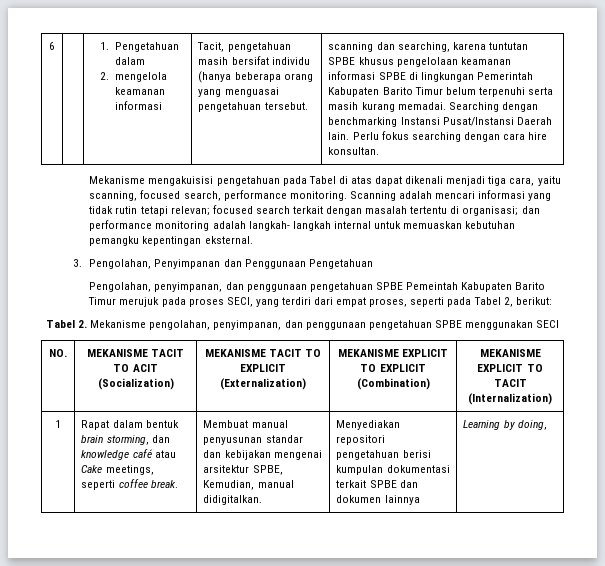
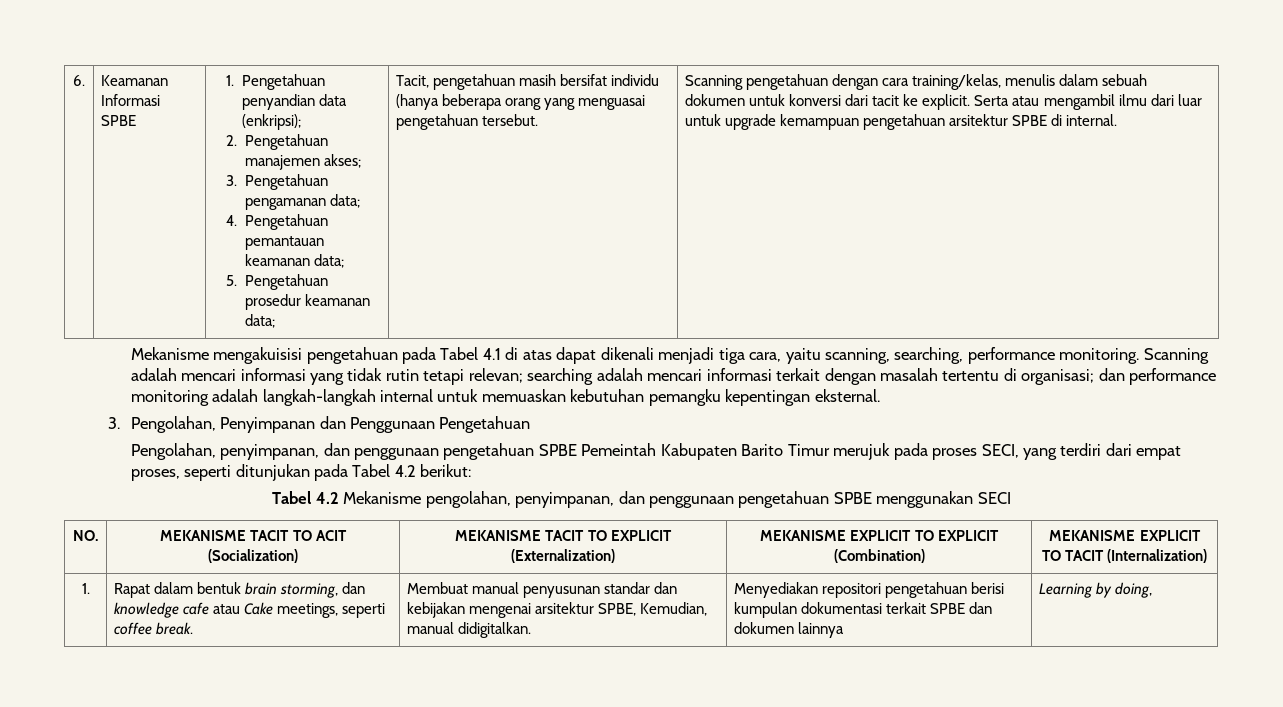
- 6 | | 1. Pengetahuan dalam
- 2. mengelola keamanan informasi
+ 6. | Keamanan Informasi SPBE | 1. Pengetahuan penyandian data (enkripsi);
+ 2. Pengetahuan manajemen akses;
+ 3. Pengetahuan pengamanan data;
+ 4. Pengetahuan pemantauan keamanan data;
+ 5. Pengetahuan prosedur keamanan data;
- scanning dan searching, karena tuntutan SPBE khusus pengelolaan keamanan informasi SPBE di lingkungan Pemerintah Kabupaten Barito Timur belum terpenuhi serta masih kurang memadai. Searching dengan benchmarking Instansi Pusat/Instansi Daerah lain. Perlu fokus searching dengan cara hire konsultan.
+ Scanning pengetahuan dengan cara training/kelas, menulis dalam sebuah dokumen untuk konversi dari tacit ke explicit. Serta atau mengambil ilmu dari luar untuk upgrade kemampuan pengetahuan arsitektur SPBE di internal.
- Mekanisme mengakuisisi pengetahuan pada Tabel di atas dapat dikenali menjadi tiga cara, yaitu scanning, focused search, performance monitoring.
+ Mekanisme mengakuisisi pengetahuan pada Tabel 4.1 di atas dapat dikenali menjadi tiga cara, yaitu scanning, searching, performance monitoring.
- Scanning adalah mencari informasi yang tidak rutin tetapi relevan; focused search terkait dengan masalah tertentu di organisasi; dan performance monitoring adalah langkah- langkah internal untuk memuaskan kebutuhan pemangku kepentingan eksternal.
+ Scanning adalah mencari informasi yang tidak rutin tetapi relevan; searching adalah mencari informasi terkait dengan masalah tertentu di organisasi; dan performance monitoring adalah langkah-langkah internal untuk memuaskan kebutuhan pemangku kepentingan eksternal.
- Pengolahan, penyimpanan, dan penggunaan pengetahuan SPBE Pemeintah Kabupaten Barito Timur merujuk pada proses SECI, yang terdiri dari empat proses, seperti pada Tabel 2, berikut:
+ Pengolahan, penyimpanan, dan penggunaan pengetahuan SPBE Pemeintah Kabupaten Barito Timur merujuk pada proses SECI, yang terdiri dari empat proses, seperti ditunjukan pada Tabel 4.2 berikut:
- Tabel 2. Mekanisme pengolahan, penyimpanan, dan penggunaan pengetahuan SPBE menggunakan SECI
+ Tabel 4.2 Mekanisme pengolahan, penyimpanan, dan penggunaan pengetahuan SPBE menggunakan SECI
  NO. | MEKANISME TACIT TO ACIT (Socialization) | MEKANISME TACIT TO EXPLICIT (Externalization) | MEKANISME EXPLICIT TO EXPLICIT (Combination) | MEKANISME EXPLICIT TO TACIT (Internalization)
- 1
+ 1.
- Rapat dalam bentuk brain storming, dan knowledge café atau Cake meetings, seperti coffee break.
+ Rapat dalam bentuk brain storming, dan knowledge cafe atau Cake meetings, seperti coffee break.

